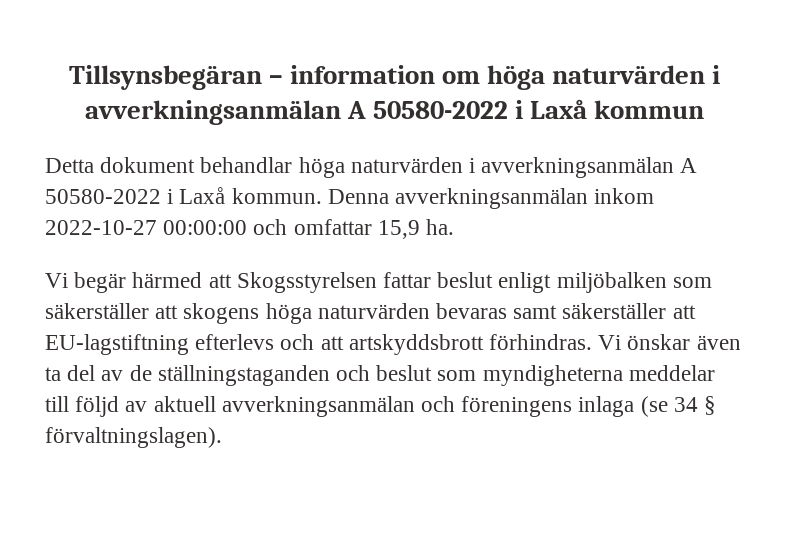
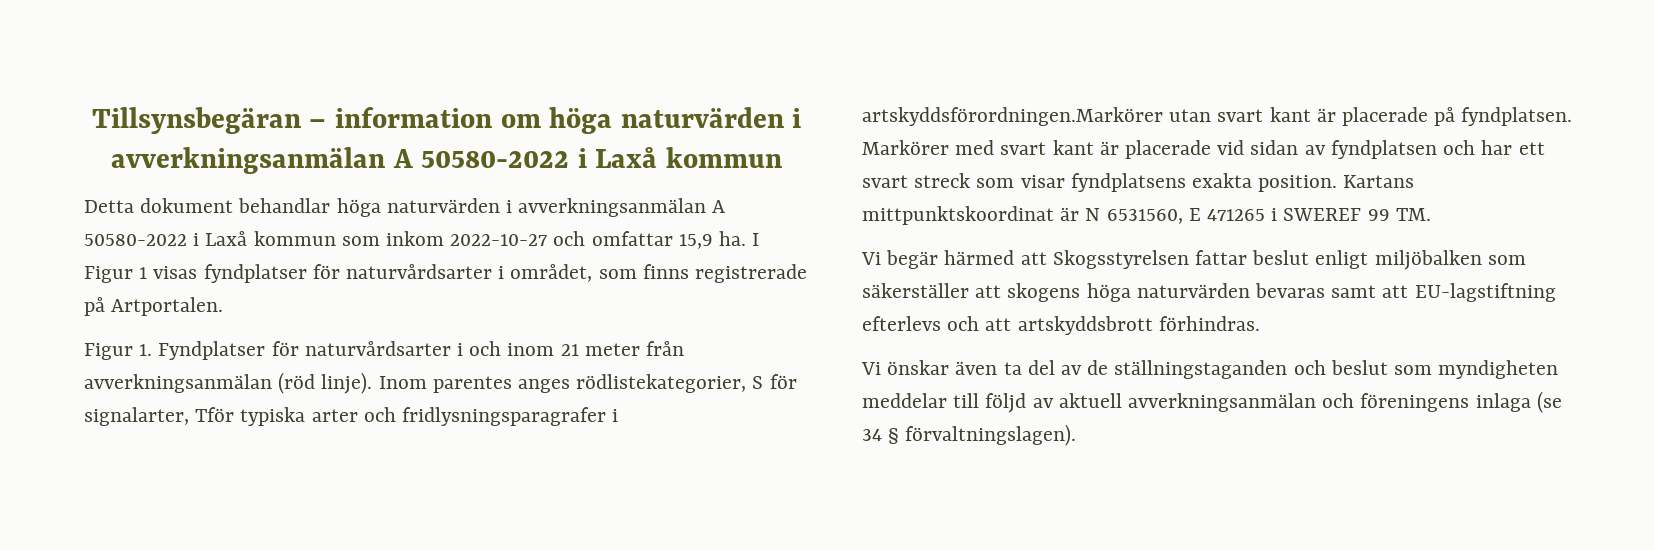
- Detta dokument behandlar höga naturvärden i avverkningsanmälan A 50580-2022 i Laxå kommun. Denna avverkningsanmälan inkom 2022-10-27 00:00:00 och omfattar 15,9 ha.
+ Detta dokument behandlar höga naturvärden i avverkningsanmälan A 50580-2022 i Laxå kommun som inkom 2022-10-27 och omfattar 15,9 ha. I Figur 1 visas fyndplatser för naturvårdsarter i området, som finns registrerade på Artportalen.
+ Figur 1. Fyndplatser för naturvårdsarter i och inom 21 meter från avverkningsanmälan (röd linje). Inom parentes anges rödlistekategorier, S för signalarter, Tför typiska arter och fridlysningsparagrafer i artskyddsförordningen.Markörer utan svart kant är placerade på fyndplatsen. Markörer med svart kant är placerade vid sidan av fyndplatsen och har ett svart streck som visar fyndplatsens exakta position. Kartans mittpunktskoordinat är N 6531560, E 471265 i SWEREF 99 TM.
- Vi begär härmed att Skogsstyrelsen fattar beslut enligt miljöbalken som säkerställer att skogens höga naturvärden bevaras samt säkerställer att EU-lagstiftning efterlevs och att artskyddsbrott förhindras. Vi önskar även ta del av de ställningstaganden och beslut som myndigheterna meddelar till följd av aktuell avverkningsanmälan och föreningens inlaga (se 34 § förvaltningslagen).
+ Vi begär härmed att Skogsstyrelsen fattar beslut enligt miljöbalken som säkerställer att skogens höga naturvärden bevaras samt att EU-lagstiftning efterlevs och att artskyddsbrott förhindras.
+ Vi önskar även ta del av de ställningstaganden och beslut som myndigheten meddelar till följd av aktuell avverkningsanmälan och föreningens inlaga (se 34 § förvaltningslagen).

